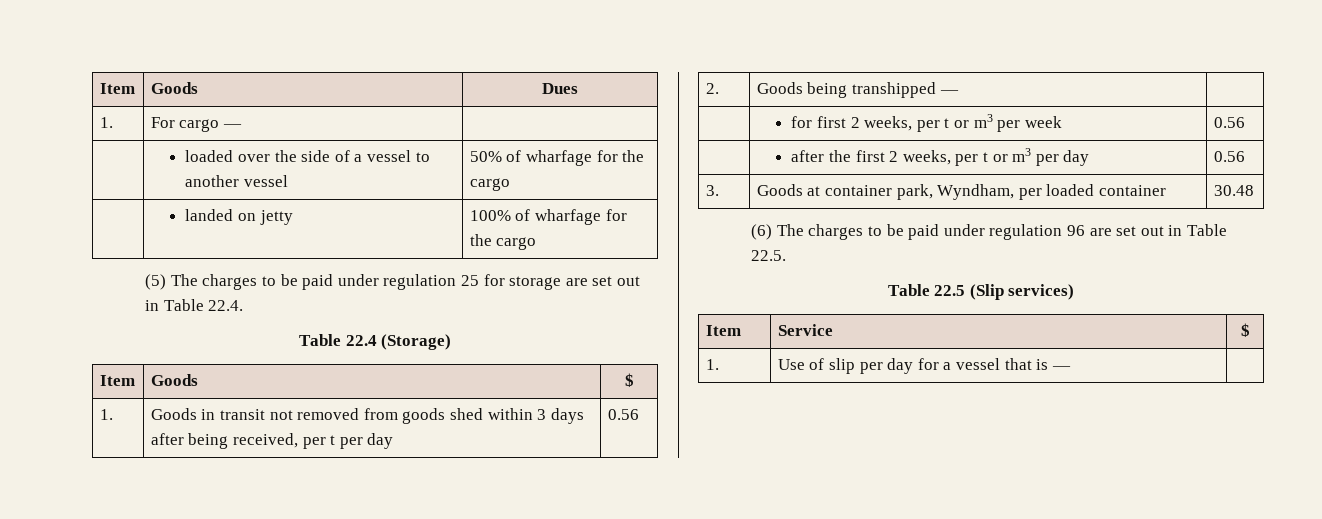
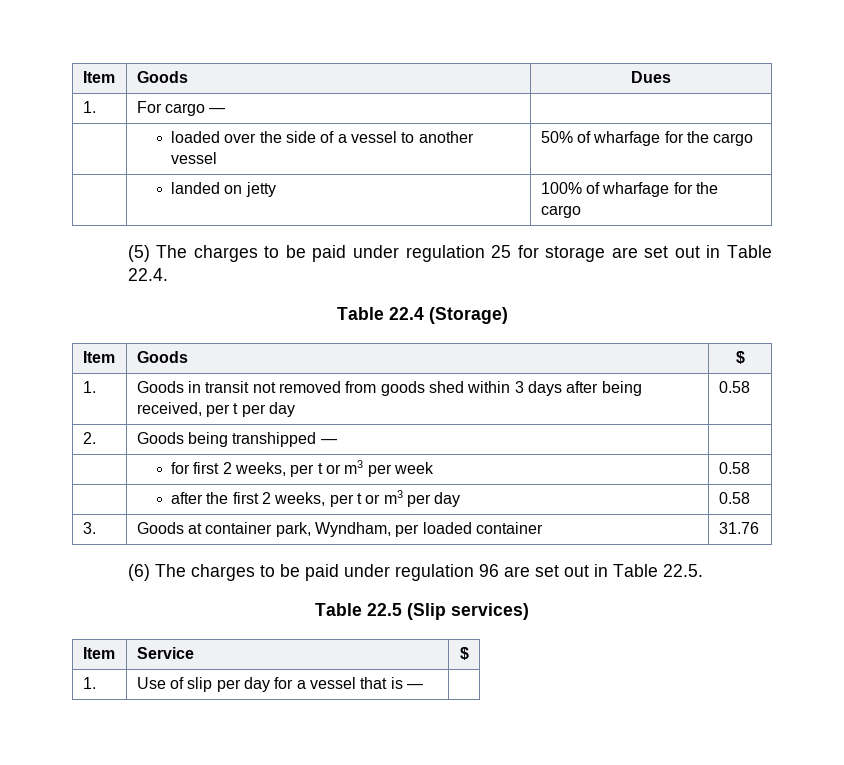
- 1. | Goods in transit not removed from goods shed within 3 days after being received, per t per day | 0.56
+ 1. | Goods in transit not removed from goods shed within 3 days after being received, per t per day | 0.58
- | for first 2 weeks, per t or m3 per week | 0.56
+ | for first 2 weeks, per t or m3 per week | 0.58
- | after the first 2 weeks, per t or m3 per day | 0.56
+ | after the first 2 weeks, per t or m3 per day | 0.58
- 3. | Goods at container park, Wyndham, per loaded container | 30.48
+ 3. | Goods at container park, Wyndham, per loaded container | 31.76

